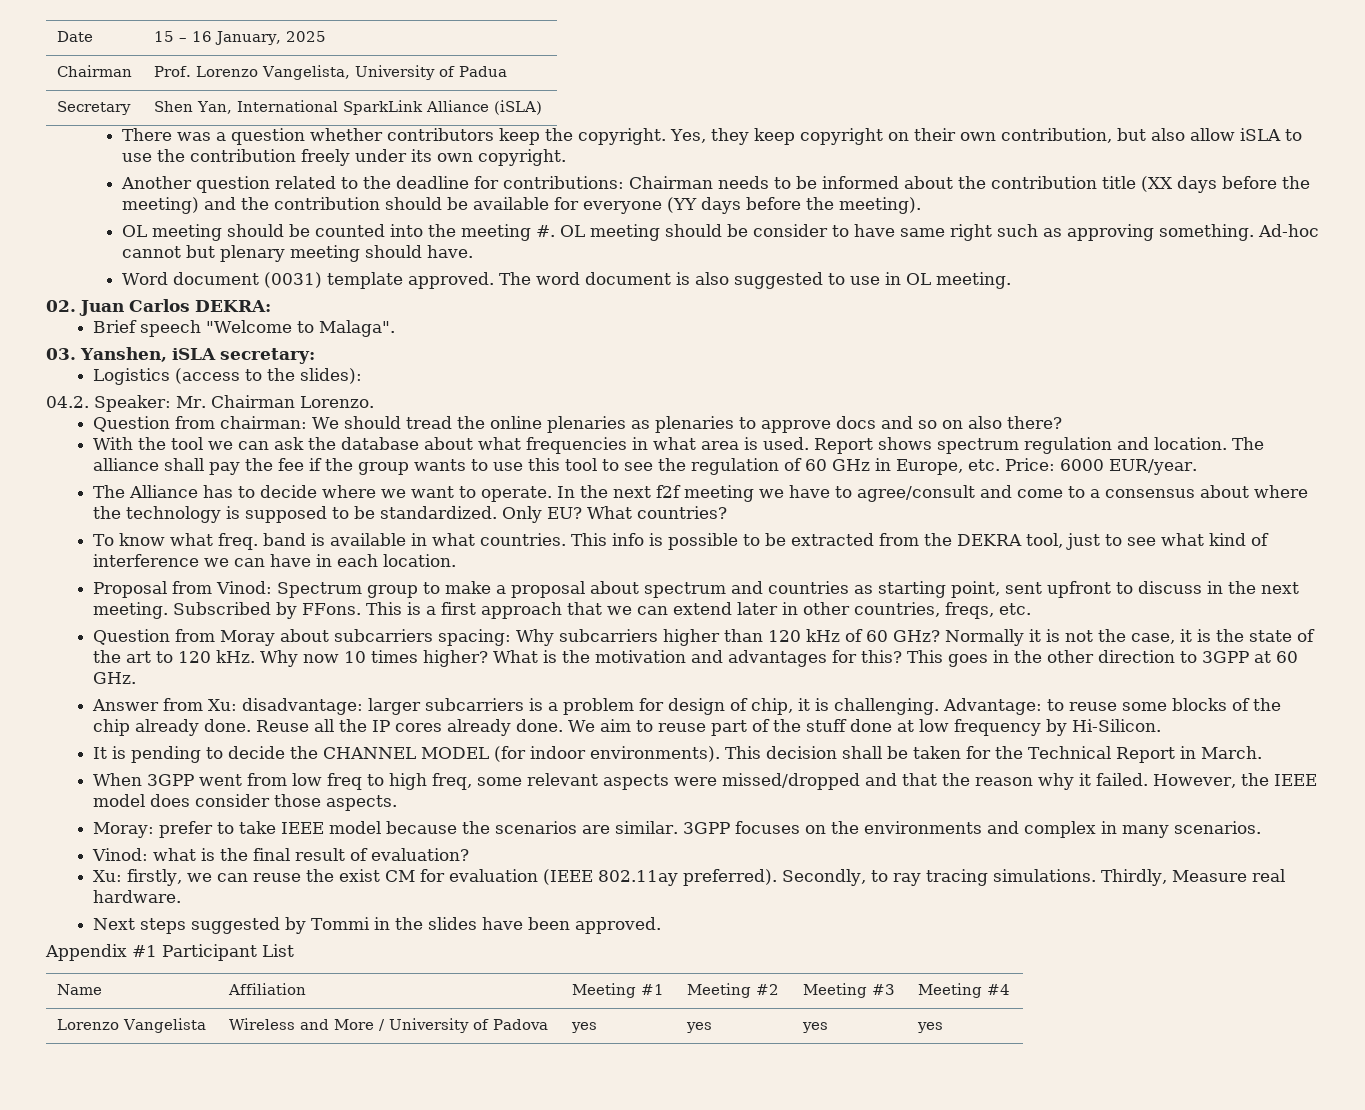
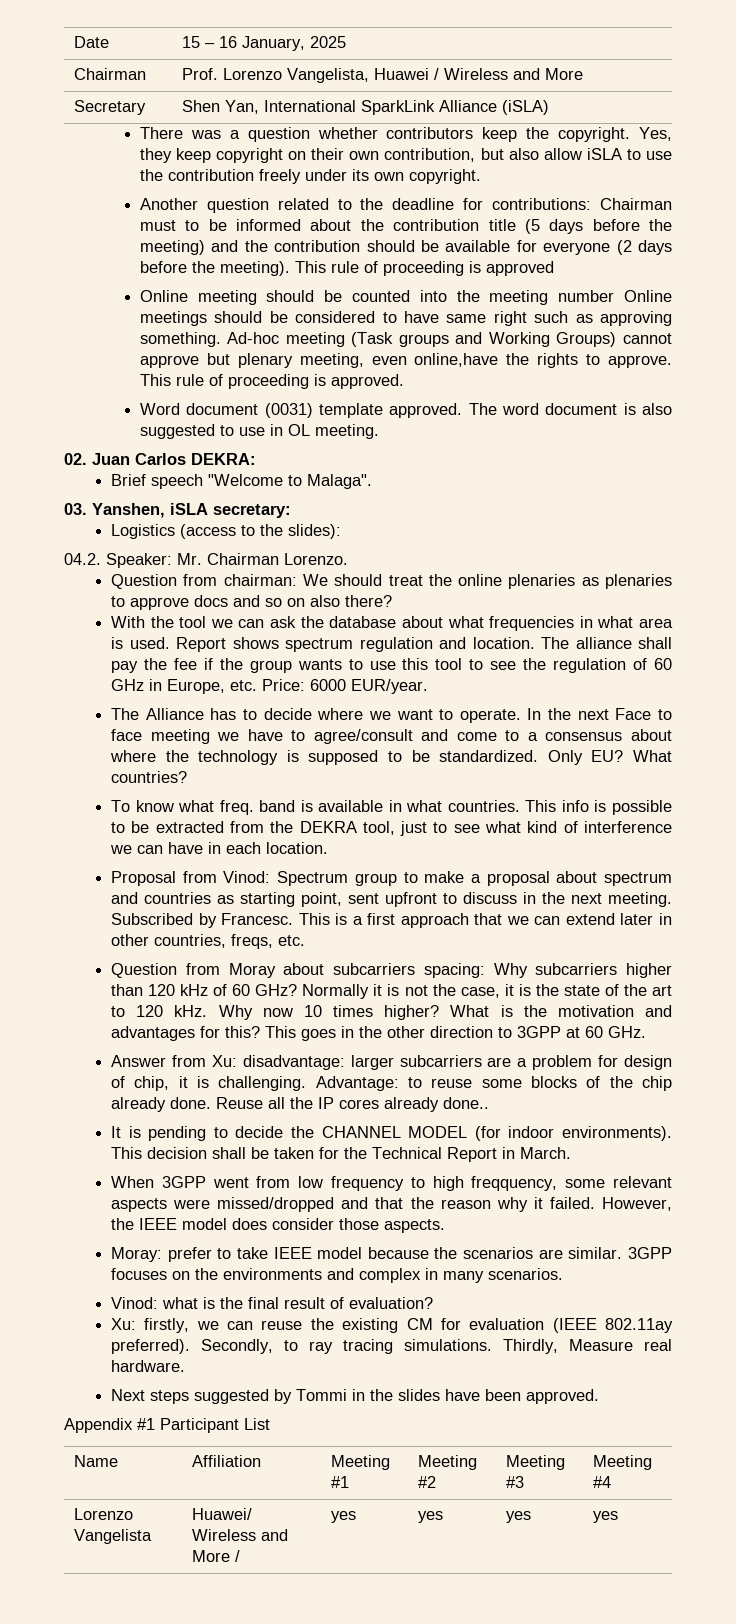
- Chairman | Prof. Lorenzo Vangelista, University of Padua
+ Chairman | Prof. Lorenzo Vangelista, Huawei / Wireless and More
- Another question related to the deadline for contributions: Chairman needs to be informed about the contribution title (XX days before the meeting) and the contribution should be available for everyone (YY days before the meeting).
- OL meeting should be counted into the meeting #. OL meeting should be consider to have same right such as approving something.
+ Another question related to the deadline for contributions: Chairman must to be informed about the contribution title (5 days before the meeting) and the contribution should be available for everyone (2 days before the meeting). This rule of proceeding is approved
+ Online meeting should be counted into the meeting number Online meetings should be considered to have same right such as approving something.
- Ad-hoc cannot but plenary meeting should have.
+ Ad-hoc meeting (Task groups and Working Groups) cannot approve but plenary meeting, even online,have the rights to approve. This rule of proceeding is approved.
- Question from chairman: We should tread the online plenaries as plenaries to approve docs and so on also there?
+ Question from chairman: We should treat the online plenaries as plenaries to approve docs and so on also there?
- In the next f2f meeting we have to agree/consult and come to a consensus about where the technology is supposed to be standardized.
+ In the next Face to face meeting we have to agree/consult and come to a consensus about where the technology is supposed to be standardized.
- Subscribed by FFons.
+ Subscribed by Francesc.
- Answer from Xu: disadvantage: larger subcarriers is a problem for design of chip, it is challenging.
+ Answer from Xu: disadvantage: larger subcarriers are a problem for design of chip, it is challenging.
- Reuse all the IP cores already done. We aim to reuse part of the stuff done at low frequency by Hi-Silicon.
+ Reuse all the IP cores already done..
- When 3GPP went from low freq to high freq, some relevant aspects were missed/dropped and that the reason why it failed.
+ When 3GPP went from low frequency to high freqquency, some relevant aspects were missed/dropped and that the reason why it failed.
- Xu: firstly, we can reuse the exist CM for evaluation (IEEE 802.11ay preferred).
+ Xu: firstly, we can reuse the existing CM for evaluation (IEEE 802.11ay preferred).
- Lorenzo Vangelista | Wireless and More / University of Padova | yes | yes | yes | yes
+ Lorenzo Vangelista | Huawei/ Wireless and More / | yes | yes | yes | yes

